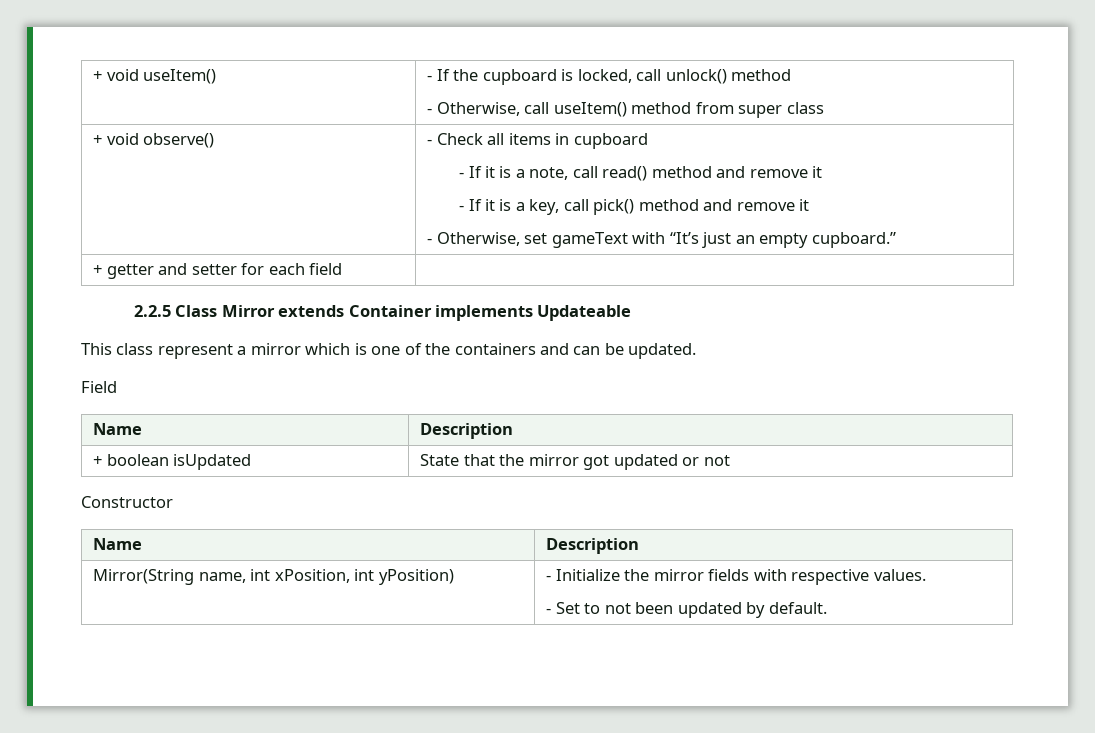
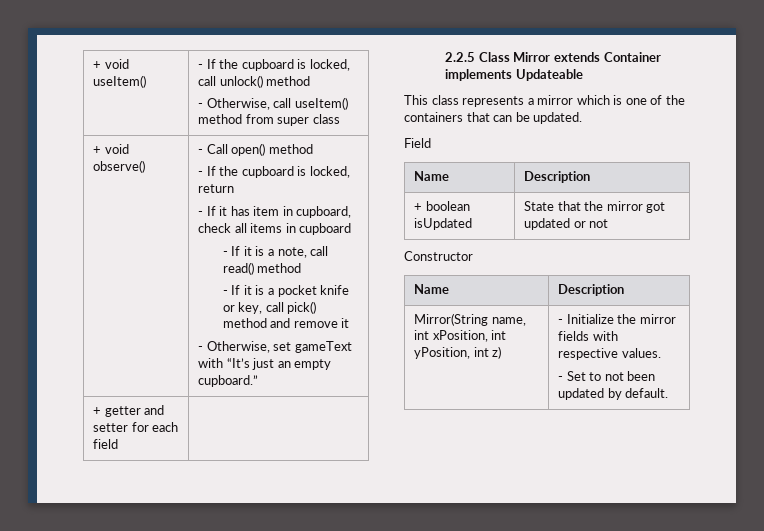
- - Check all items in cupboard
+ - Call open() method
+ - If the cupboard is locked, return
+ - If it has item in cupboard, check all items in cupboard
- - If it is a note, call read() method and remove it
- - If it is a key, call pick() method and remove it
+ - If it is a note, call read() method
+ - If it is a pocket knife or key, call pick() method and remove it
- This class represent a mirror which is one of the containers and can be updated.
+ This class represents a mirror which is one of the containers that can be updated.
- Mirror(String name, int xPosition, int yPosition) | - Initialize the mirror fields with respective values.
+ Mirror(String name, int xPosition, int yPosition, int z) | - Initialize the mirror fields with respective values.

